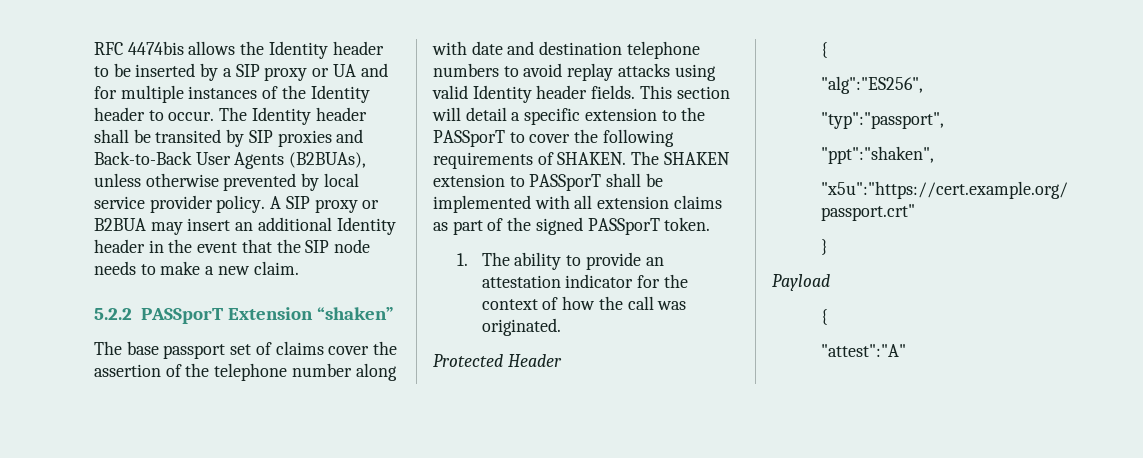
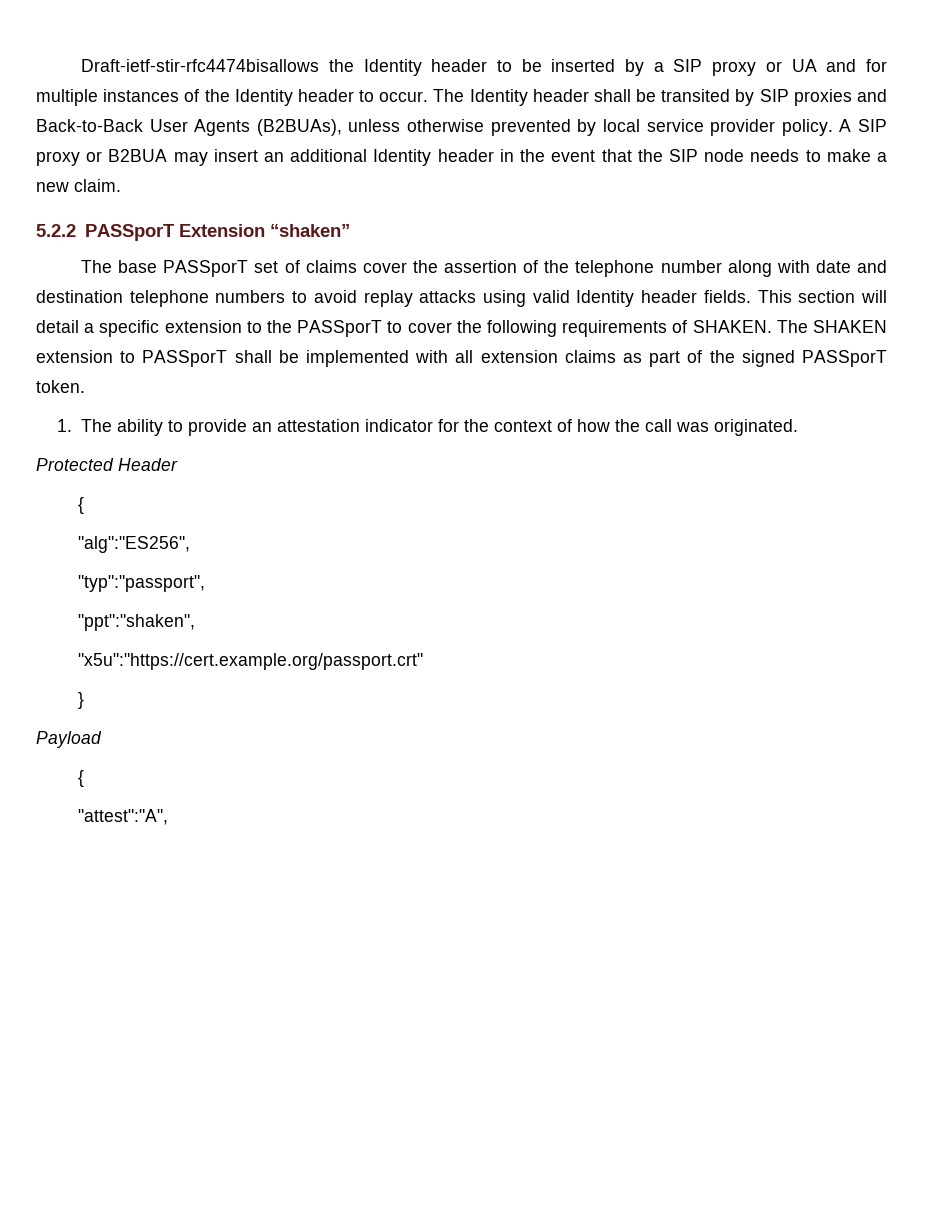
- RFC 4474bis allows the Identity header to be inserted by a SIP proxy or UA and for multiple instances of the Identity header to occur.
+ Draft-ietf-stir-rfc4474bisallows the Identity header to be inserted by a SIP proxy or UA and for multiple instances of the Identity header to occur.
- The base passport set of claims cover the assertion of the telephone number along with date and destination telephone numbers to avoid replay attacks using valid Identity header fields.
+ The base PASSporT set of claims cover the assertion of the telephone number along with date and destination telephone numbers to avoid replay attacks using valid Identity header fields.
- "attest":"A"
+ "attest":"A",

